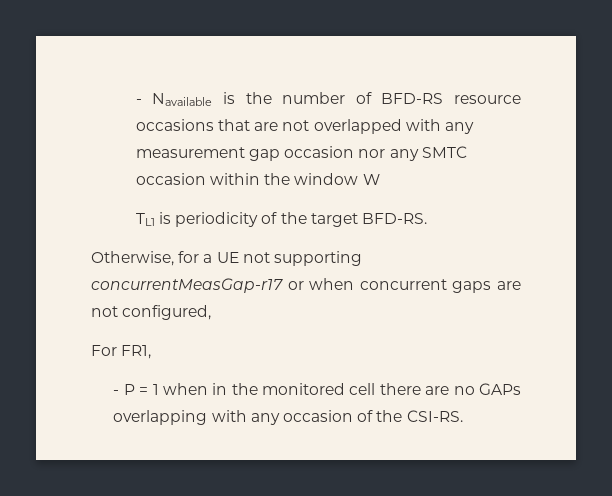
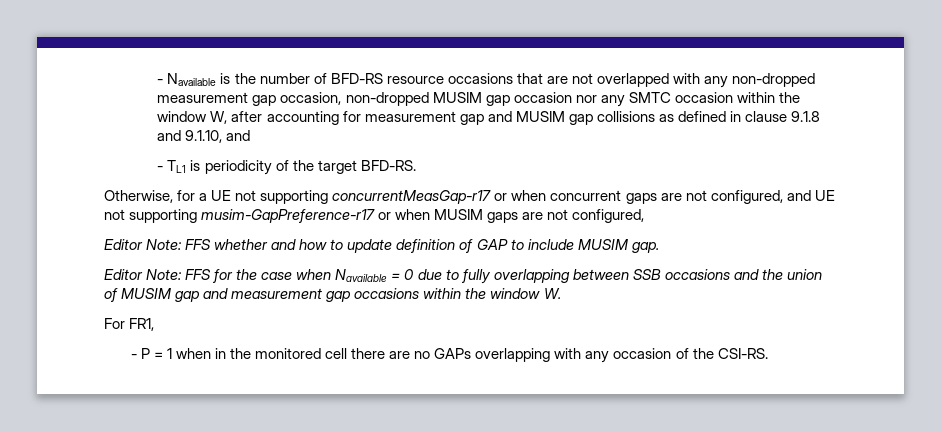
- - Navailable is the number of BFD-RS resource occasions that are not overlapped with any measurement gap occasion nor any SMTC occasion within the window W
- TL1 is periodicity of the target BFD-RS.
+ - Navailable is the number of BFD-RS resource occasions that are not overlapped with any non-dropped measurement gap occasion, non-dropped MUSIM gap occasion nor any SMTC occasion within the window W, after accounting for measurement gap and MUSIM gap collisions as defined in clause 9.1.8 and 9.1.10, and
+ - TL1 is periodicity of the target BFD-RS.
- Otherwise, for a UE not supporting concurrentMeasGap-r17 or when concurrent gaps are not configured,
+ Otherwise, for a UE not supporting concurrentMeasGap-r17 or when concurrent gaps are not configured, and UE not supporting musim-GapPreference-r17 or when MUSIM gaps are not configured,
+ Editor Note: FFS whether and how to update definition of GAP to include MUSIM gap.
+ Editor Note: FFS for the case when Navailable = 0 due to fully overlapping between SSB occasions and the union of MUSIM gap and measurement gap occasions within the window W.

